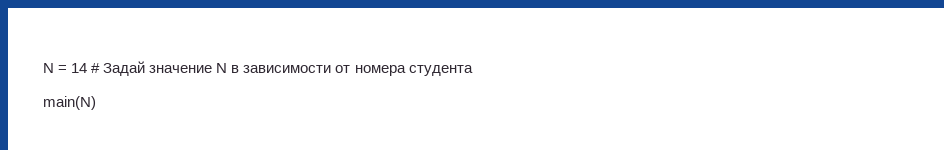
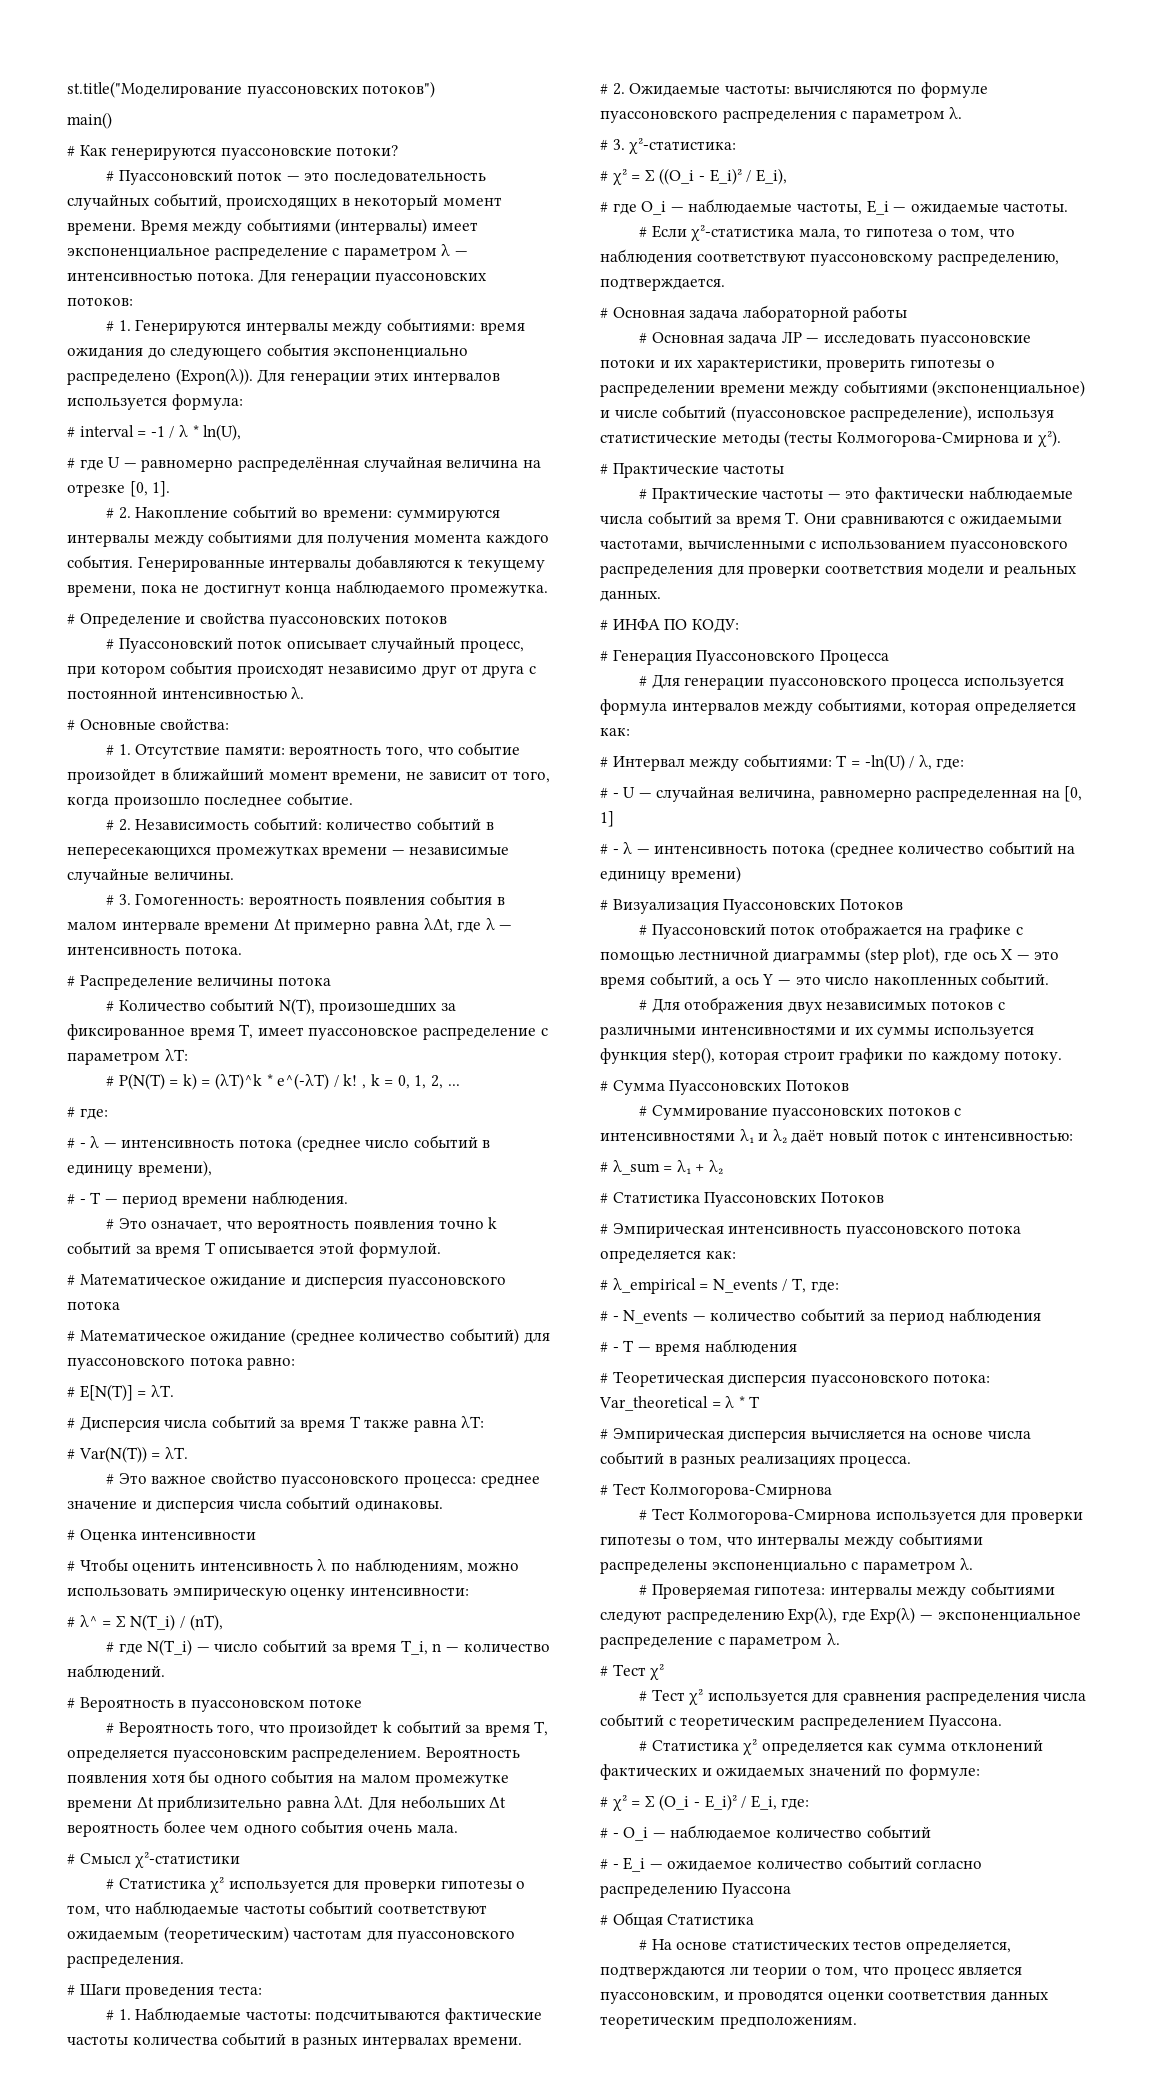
- N = 14 # Задай значение N в зависимости от номера студента
- main(N)
+ st.title("Моделирование пуассоновских потоков")
+ main()
+ # Как генерируются пуассоновские потоки?
+ # Пуассоновский поток — это последовательность случайных событий, происходящих в некоторый момент времени. Время между событиями (интервалы) имеет экспоненциальное распределение с параметром λ — интенсивностью потока. Для генерации пуассоновских потоков:
+ # 1. Генерируются интервалы между событиями: время ожидания до следующего события экспоненциально распределено (Expon(λ)). Для генерации этих интервалов используется формула:
+ # interval = -1 / λ * ln(U),
+ # где U — равномерно распределённая случайная величина на отрезке [0, 1].
+ # 2. Накопление событий во времени: суммируются интервалы между событиями для получения момента каждого события. Генерированные интервалы добавляются к текущему времени, пока не достигнут конца наблюдаемого промежутка.
+ # Определение и свойства пуассоновских потоков
+ # Пуассоновский поток описывает случайный процесс, при котором события происходят независимо друг от друга с постоянной интенсивностью λ.
+ # Основные свойства:
+ # 1. Отсутствие памяти: вероятность того, что событие произойдет в ближайший момент времени, не зависит от того, когда произошло последнее событие.
+ # 2. Независимость событий: количество событий в непересекающихся промежутках времени — независимые случайные величины.
+ # 3. Гомогенность: вероятность появления события в малом интервале времени Δt примерно равна λΔt, где λ — интенсивность потока.
+ # Распределение величины потока
+ # Количество событий N(T), произошедших за фиксированное время T, имеет пуассоновское распределение с параметром λT:
+ # P(N(T) = k) = (λT)^k * e^(-λT) / k! , k = 0, 1, 2, ...
+ # где:
+ # - λ — интенсивность потока (среднее число событий в единицу времени),
+ # - T — период времени наблюдения.
+ # Это означает, что вероятность появления точно k событий за время T описывается этой формулой.
+ # Математическое ожидание и дисперсия пуассоновского потока
+ # Математическое ожидание (среднее количество событий) для пуассоновского потока равно:
+ # E[N(T)] = λT.
+ # Дисперсия числа событий за время T также равна λT:
+ # Var(N(T)) = λT.
+ # Это важное свойство пуассоновского процесса: среднее значение и дисперсия числа событий одинаковы.
+ # Оценка интенсивности
+ # Чтобы оценить интенсивность λ по наблюдениям, можно использовать эмпирическую оценку интенсивности:
+ # λ^ = Σ N(T_i) / (nT),
+ # где N(T_i) — число событий за время T_i, n — количество наблюдений.
+ # Вероятность в пуассоновском потоке
+ # Вероятность того, что произойдет k событий за время T, определяется пуассоновским распределением. Вероятность появления хотя бы одного события на малом промежутке времени Δt приблизительно равна λΔt. Для небольших Δt вероятность более чем одного события очень мала.
+ # Смысл χ²-статистики
+ # Статистика χ² используется для проверки гипотезы о том, что наблюдаемые частоты событий соответствуют ожидаемым (теоретическим) частотам для пуассоновского распределения.
+ # Шаги проведения теста:
+ # 1. Наблюдаемые частоты: подсчитываются фактические частоты количества событий в разных интервалах времени.
+ # 2. Ожидаемые частоты: вычисляются по формуле пуассоновского распределения с параметром λ.
+ # 3. χ²-статистика:
+ # χ² = Σ ((O_i - E_i)² / E_i),
+ # где O_i — наблюдаемые частоты, E_i — ожидаемые частоты.
+ # Если χ²-статистика мала, то гипотеза о том, что наблюдения соответствуют пуассоновскому распределению, подтверждается.
+ # Основная задача лабораторной работы
+ # Основная задача ЛР — исследовать пуассоновские потоки и их характеристики, проверить гипотезы о распределении времени между событиями (экспоненциальное) и числе событий (пуассоновское распределение), используя статистические методы (тесты Колмогорова-Смирнова и χ²).
+ # Практические частоты
+ # Практические частоты — это фактически наблюдаемые числа событий за время T. Они сравниваются с ожидаемыми частотами, вычисленными с использованием пуассоновского распределения для проверки соответствия модели и реальных данных.
+ # ИНФА ПО КОДУ:
+ # Генерация Пуассоновского Процесса
+ # Для генерации пуассоновского процесса используется формула интервалов между событиями, которая определяется как:
+ # Интервал между событиями: T = -ln(U) / λ, где:
+ # - U — случайная величина, равномерно распределенная на [0, 1]
+ # - λ — интенсивность потока (среднее количество событий на единицу времени)
+ # Визуализация Пуассоновских Потоков
+ # Пуассоновский поток отображается на графике с помощью лестничной диаграммы (step plot), где ось X — это время событий, а ось Y — это число накопленных событий.
+ # Для отображения двух независимых потоков с различными интенсивностями и их суммы используется функция step(), которая строит графики по каждому потоку.
+ # Сумма Пуассоновских Потоков
+ # Суммирование пуассоновских потоков с интенсивностями λ₁ и λ₂ даёт новый поток с интенсивностью:
+ # λ_sum = λ₁ + λ₂
+ # Статистика Пуассоновских Потоков
+ # Эмпирическая интенсивность пуассоновского потока определяется как:
+ # λ_empirical = N_events / T, где:
+ # - N_events — количество событий за период наблюдения
+ # - T — время наблюдения
+ # Теоретическая дисперсия пуассоновского потока: Var_theoretical = λ * T
+ # Эмпирическая дисперсия вычисляется на основе числа событий в разных реализациях процесса.
+ # Тест Колмогорова-Смирнова
+ # Тест Колмогорова-Смирнова используется для проверки гипотезы о том, что интервалы между событиями распределены экспоненциально с параметром λ.
+ # Проверяемая гипотеза: интервалы между событиями следуют распределению Exp(λ), где Exp(λ) — экспоненциальное распределение с параметром λ.
+ # Тест χ²
+ # Тест χ² используется для сравнения распределения числа событий с теоретическим распределением Пуассона.
+ # Статистика χ² определяется как сумма отклонений фактических и ожидаемых значений по формуле:
+ # χ² = Σ (O_i - E_i)² / E_i, где:
+ # - O_i — наблюдаемое количество событий
+ # - E_i — ожидаемое количество событий согласно распределению Пуассона
+ # Общая Статистика
+ # На основе статистических тестов определяется, подтверждаются ли теории о том, что процесс является пуассоновским, и проводятся оценки соответствия данных теоретическим предположениям.

